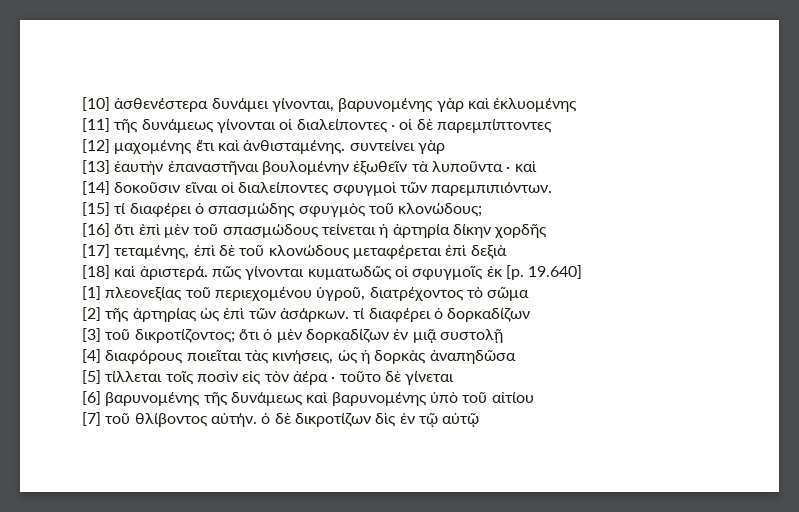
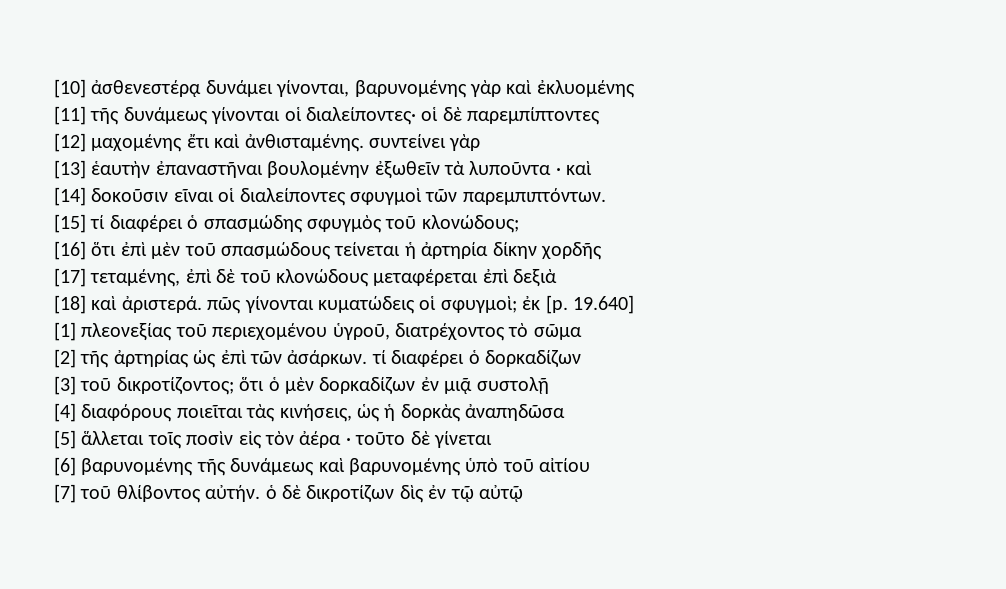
- [10] ἀσθενέστερα δυνάμει γίνονται, βαρυνομένης γὰρ καὶ ἐκλυομένης
+ [10] ἀσθενεστέρᾳ δυνάμει γίνονται, βαρυνομένης γὰρ καὶ ἐκλυομένης
- [11] τῆς δυνάμεως γίνονται οἱ διαλείποντες · οἱ δὲ παρεμπίπτοντες
+ [11] τῆς δυνάμεως γίνονται οἱ διαλείποντες· οἱ δὲ παρεμπίπτοντες
- [14] δοκοῦσιν εῖναι οἱ διαλείποντες σφυγμοὶ τῶν παρεμπιπιόντων.
+ [14] δοκοῦσιν εῖναι οἱ διαλείποντες σφυγμοὶ τῶν παρεμπιπτόντων.
- [18] καὶ ἀριστερά. πῶς γίνονται κυματωδῶς οἱ σφυγμοῖς ἐκ [p. 19.640]
+ [18] καὶ ἀριστερά. πῶς γίνονται κυματώδεις οἱ σφυγμοὶ; ἐκ [p. 19.640]
- [5] τίλλεται τοῖς ποσὶν εἰς τὸν ἀέρα · τοῦτο δὲ γίνεται
+ [5] ἅλλεται τοῖς ποσὶν εἰς τὸν ἀέρα · τοῦτο δὲ γίνεται

